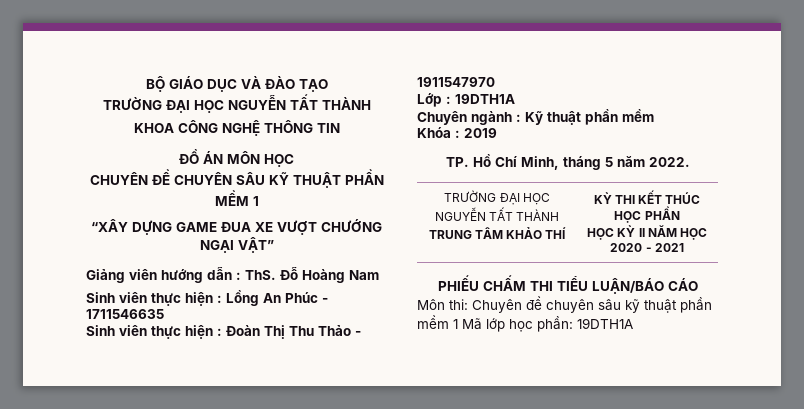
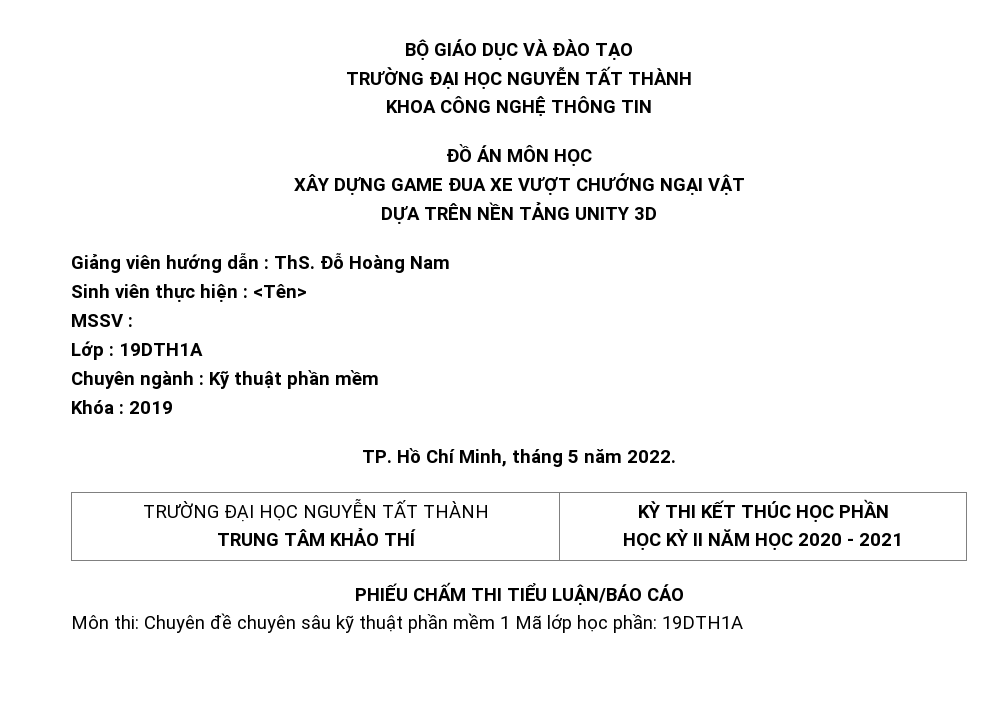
- CHUYÊN ĐỀ CHUYÊN SÂU KỸ THUẬT PHẦN MỀM 1
- “XÂY DỰNG GAME ĐUA XE VƯỢT CHƯỚNG NGẠI VẬT”
+ XÂY DỰNG GAME ĐUA XE VƯỢT CHƯỚNG NGẠI VẬT
+ DỰA TRÊN NỀN TẢNG UNITY 3D
- Sinh viên thực hiện : Lồng An Phúc - 1711546635
- Sinh viên thực hiện : Đoàn Thị Thu Thảo - 1911547970
+ Sinh viên thực hiện : <Tên>
+ MSSV :

